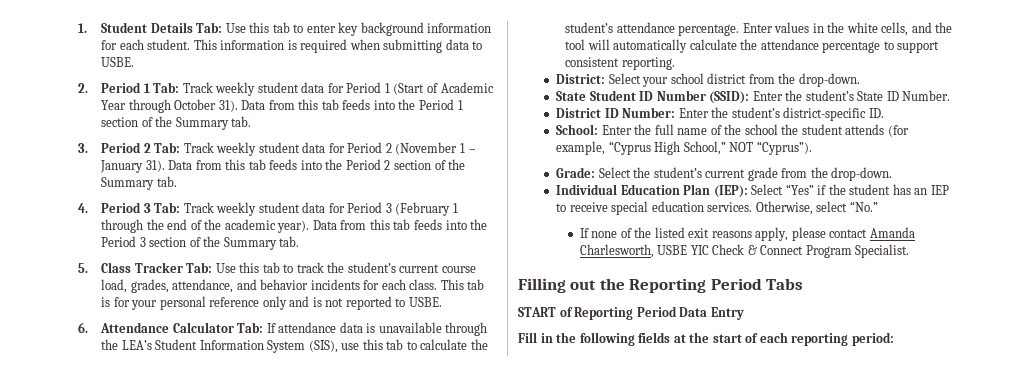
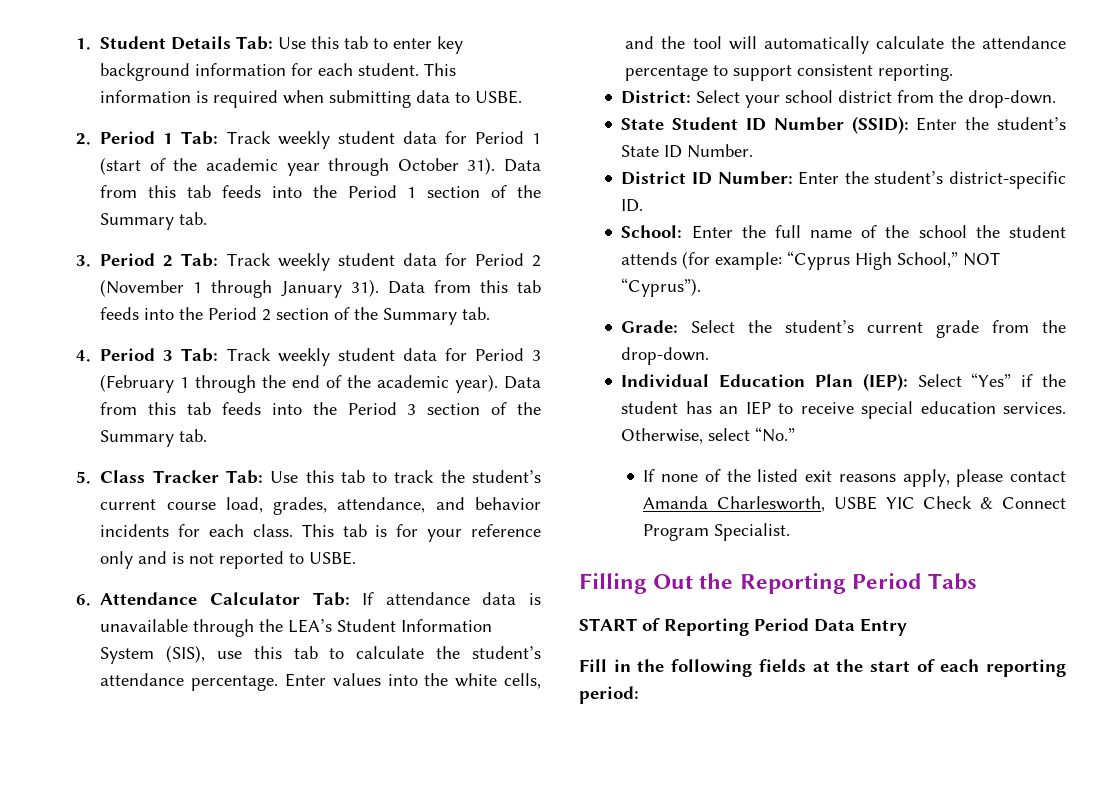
- 2. Period 1 Tab: Track weekly student data for Period 1 (Start of Academic Year through October 31).
+ 2. Period 1 Tab: Track weekly student data for Period 1 (start of the academic year through October 31).
- 3. Period 2 Tab: Track weekly student data for Period 2 (November 1 – January 31).
+ 3. Period 2 Tab: Track weekly student data for Period 2 (November 1 through January 31).
- This tab is for your personal reference only and is not reported to USBE.
+ This tab is for your reference only and is not reported to USBE.
- Enter values in the white cells, and the tool will automatically calculate the attendance percentage to support consistent reporting.
+ Enter values into the white cells, and the tool will automatically calculate the attendance percentage to support consistent reporting.
- School: Enter the full name of the school the student attends (for example, “Cyprus High School,” NOT “Cyprus”).
+ School: Enter the full name of the school the student attends (for example: “Cyprus High School,” NOT “Cyprus”).
- Filling out the Reporting Period Tabs
+ Filling Out the Reporting Period Tabs

